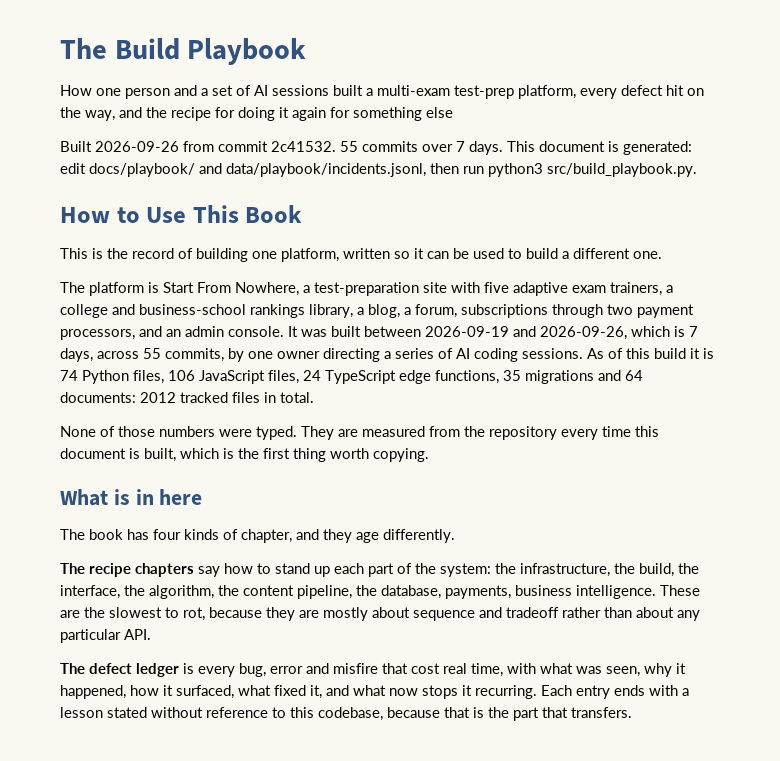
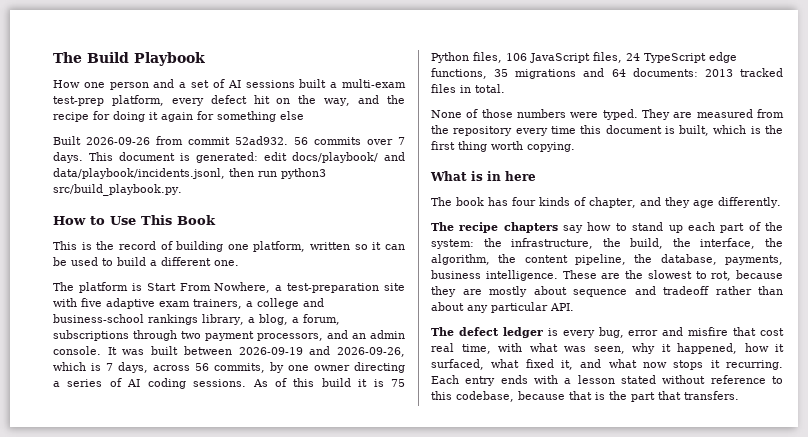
- Built 2026-09-26 from commit 2c41532. 55 commits over 7 days.
+ Built 2026-09-26 from commit 52ad932. 56 commits over 7 days.
- It was built between 2026-09-19 and 2026-09-26, which is 7 days, across 55 commits, by one owner directing a series of AI coding sessions.
+ It was built between 2026-09-19 and 2026-09-26, which is 7 days, across 56 commits, by one owner directing a series of AI coding sessions.
- As of this build it is 74 Python files, 106 JavaScript files, 24 TypeScript edge functions, 35 migrations and 64 documents: 2012 tracked files in total.
+ As of this build it is 75 Python files, 106 JavaScript files, 24 TypeScript edge functions, 35 migrations and 64 documents: 2013 tracked files in total.

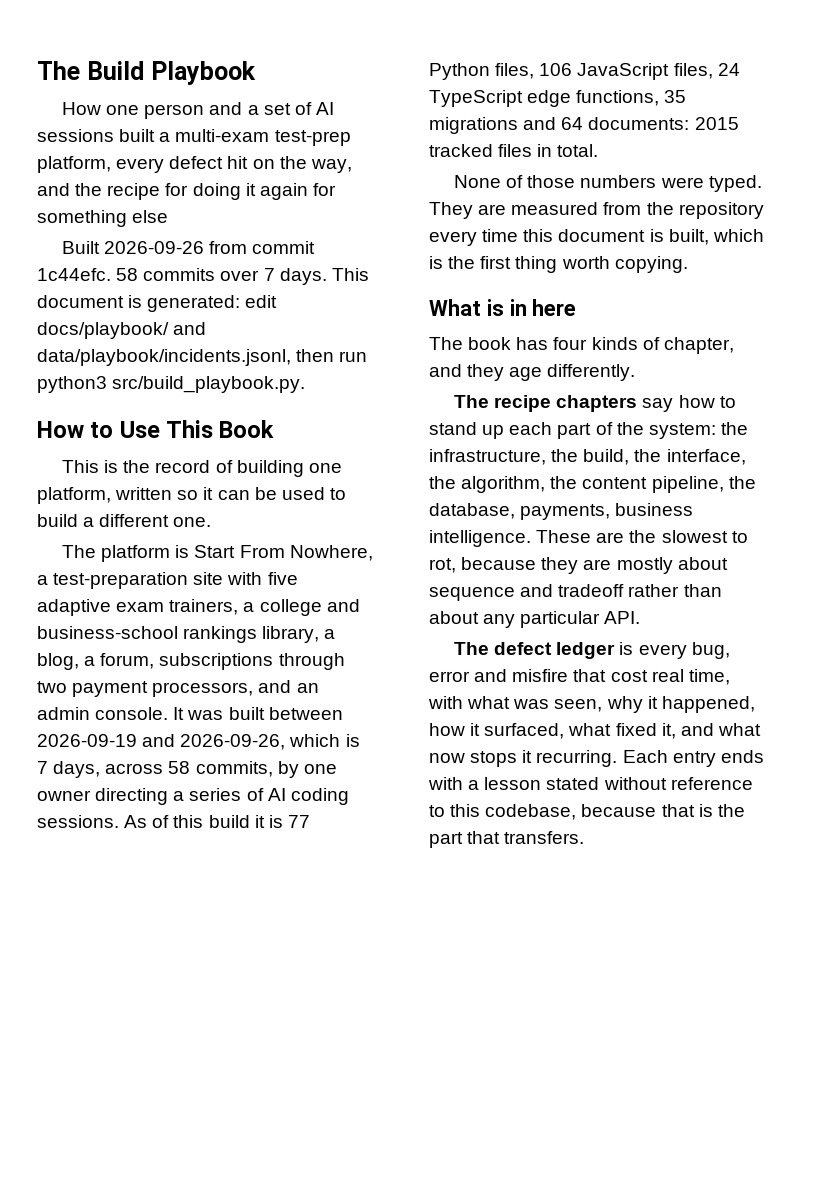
- Built 2026-09-26 from commit 52ad932. 56 commits over 7 days.
+ Built 2026-09-26 from commit 1c44efc. 58 commits over 7 days.
- It was built between 2026-09-19 and 2026-09-26, which is 7 days, across 56 commits, by one owner directing a series of AI coding sessions.
+ It was built between 2026-09-19 and 2026-09-26, which is 7 days, across 58 commits, by one owner directing a series of AI coding sessions.
- As of this build it is 75 Python files, 106 JavaScript files, 24 TypeScript edge functions, 35 migrations and 64 documents: 2013 tracked files in total.
+ As of this build it is 77 Python files, 106 JavaScript files, 24 TypeScript edge functions, 35 migrations and 64 documents: 2015 tracked files in total.

